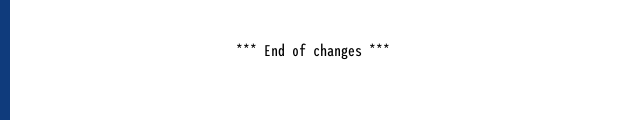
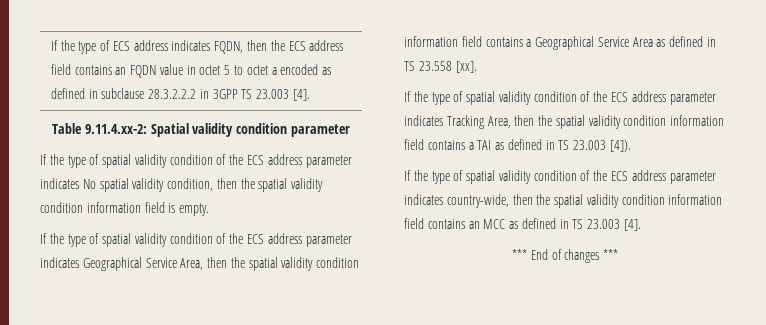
+ If the type of ECS address indicates FQDN, then the ECS address field contains an FQDN value in octet 5 to octet a encoded as defined in subclause 28.3.2.2.2 in 3GPP TS 23.003 [4].
+ Table 9.11.4.xx-2: Spatial validity condition parameter
+ If the type of spatial validity condition of the ECS address parameter indicates No spatial validity condition, then the spatial validity condition information field is empty.
+ If the type of spatial validity condition of the ECS address parameter indicates Geographical Service Area, then the spatial validity condition information field contains a Geographical Service Area as defined in TS 23.558 [xx].
+ If the type of spatial validity condition of the ECS address parameter indicates Tracking Area, then the spatial validity condition information field contains a TAI as defined in TS 23.003 [4]).
+ If the type of spatial validity condition of the ECS address parameter indicates country-wide, then the spatial validity condition information field contains an MCC as defined in TS 23.003 [4].

